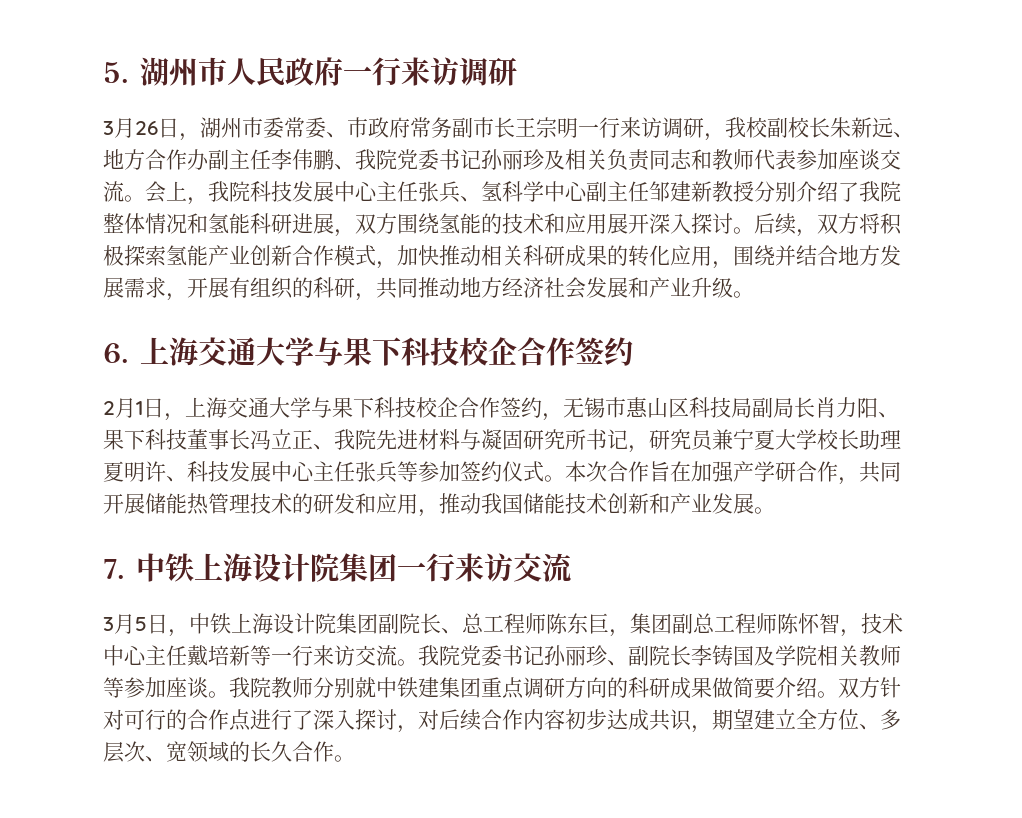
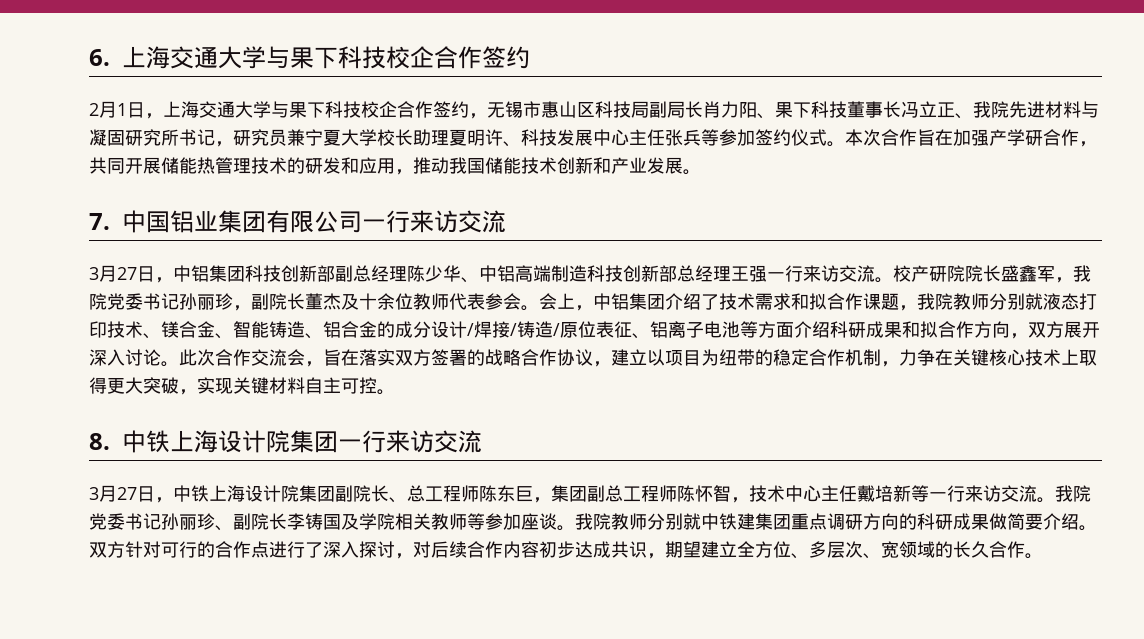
- 5.湖州市人民政府一行来访调研
- 3月26日，湖州市委常委、市政府常务副市长王宗明一行来访调研，我校副校长朱新远、地方合作办副主任李伟鹏、我院党委书记孙丽珍及相关负责同志和教师代表参加座谈交流。会上，我院科技发展中心主任张兵、氢科学中心副主任邹建新教授分别介绍了我院整体情况和氢能科研进展，双方围绕氢能的技术和应用展开深入探讨。后续，双方将积极探索氢能产业创新合作模式，加快推动相关科研成果的转化应用，围绕并结合地方发展需求，开展有组织的科研，共同推动地方经济社会发展和产业升级。
- 7.中铁上海设计院集团一行来访交流
+ 7.中国铝业集团有限公司一行来访交流
+ 3月27日，中铝集团科技创新部副总经理陈少华、中铝高端制造科技创新部总经理王强一行来访交流。校产研院院长盛鑫军，我院党委书记孙丽珍，副院长董杰及十余位教师代表参会。会上，中铝集团介绍了技术需求和拟合作课题，我院教师分别就液态打印技术、镁合金、智能铸造、铝合金的成分设计/焊接/铸造/原位表征、铝离子电池等方面介绍科研成果和拟合作方向，双方展开深入讨论。此次合作交流会，旨在落实双方签署的战略合作协议，建立以项目为纽带的稳定合作机制，力争在关键核心技术上取得更大突破，实现关键材料自主可控。
+ 8.中铁上海设计院集团一行来访交流
- 3月5日，中铁上海设计院集团副院长、总工程师陈东巨，集团副总工程师陈怀智，技术中心主任戴培新等一行来访交流。
+ 3月27日，中铁上海设计院集团副院长、总工程师陈东巨，集团副总工程师陈怀智，技术中心主任戴培新等一行来访交流。

